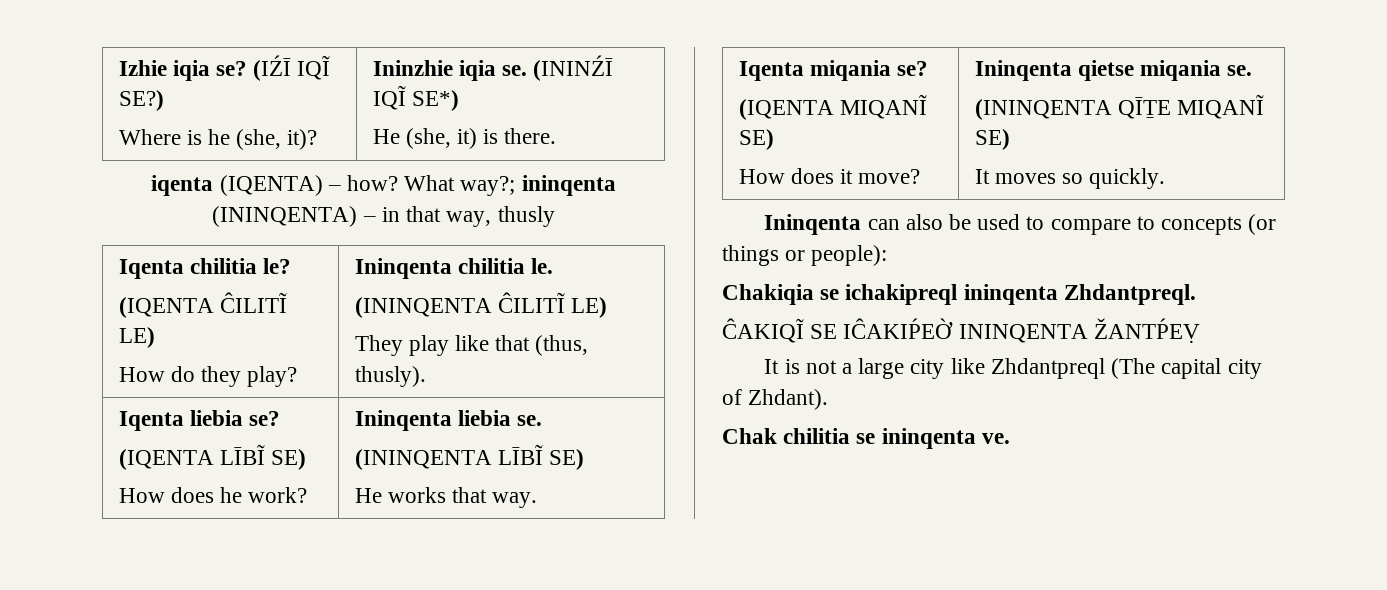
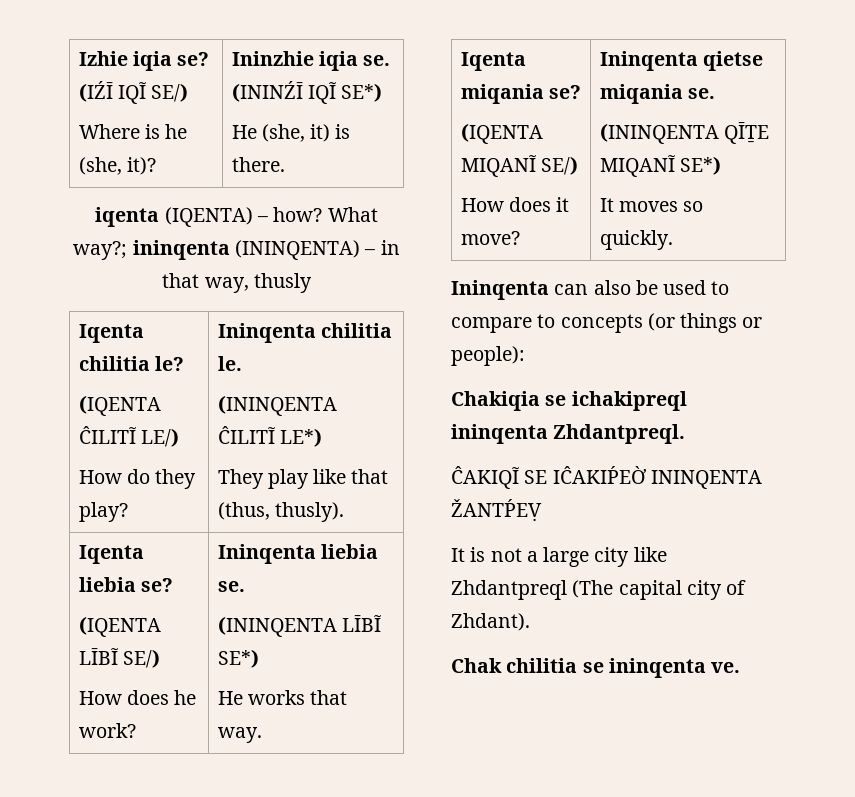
- Izhie iqia se? (IŹĪ IQĨ SE?)
+ Izhie iqia se? (IŹĪ IQĨ SE/)
  Iqenta chilitia le?
- (IQENTA ĈILITĨ LE)
+ (IQENTA ĈILITĨ LE/)
  How do they play? | Ininqenta chilitia le.
- (ININQENTA ĈILITĨ LE)
+ (ININQENTA ĈILITĨ LE*)
  Iqenta liebia se?
- (IQENTA LĪBĨ SE)
+ (IQENTA LĪBĨ SE/)
  How does he work? | Ininqenta liebia se.
- (ININQENTA LĪBĨ SE)
+ (ININQENTA LĪBĨ SE*)
  Iqenta miqania se?
- (IQENTA MIQANĨ SE)
+ (IQENTA MIQANĨ SE/)
  How does it move? | Ininqenta qietse miqania se.
- (ININQENTA QĪṮE MIQANĨ SE)
+ (ININQENTA QĪṮE MIQANĨ SE*)

